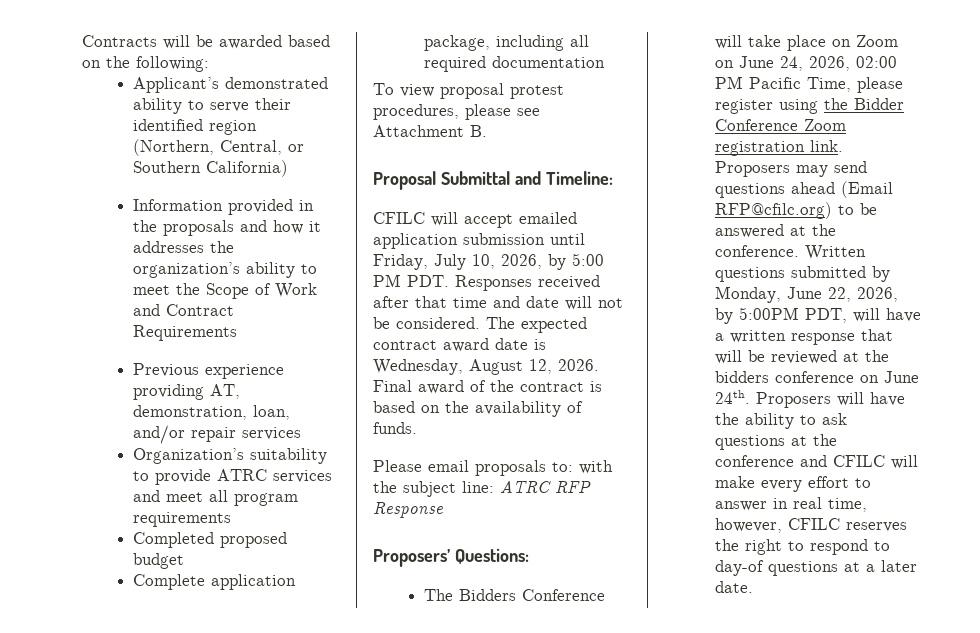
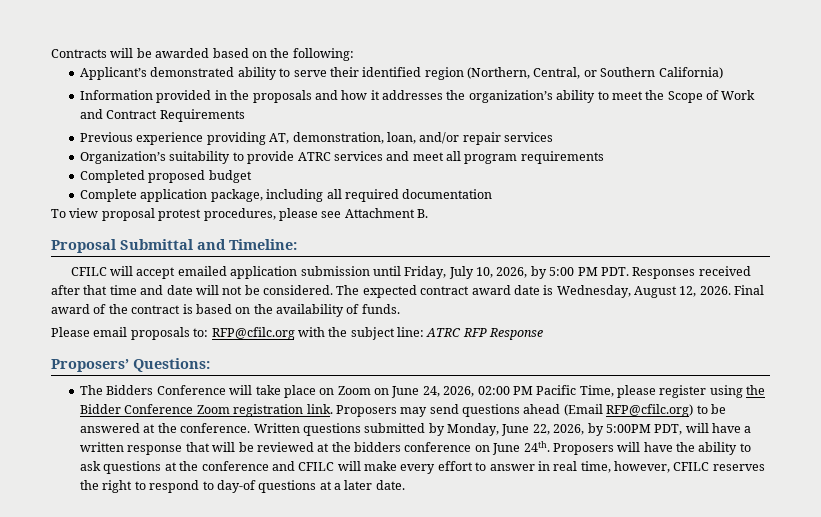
- Please email proposals to: with the subject line: ATRC RFP Response
+ Please email proposals to: RFP@cfilc.org with the subject line: ATRC RFP Response

